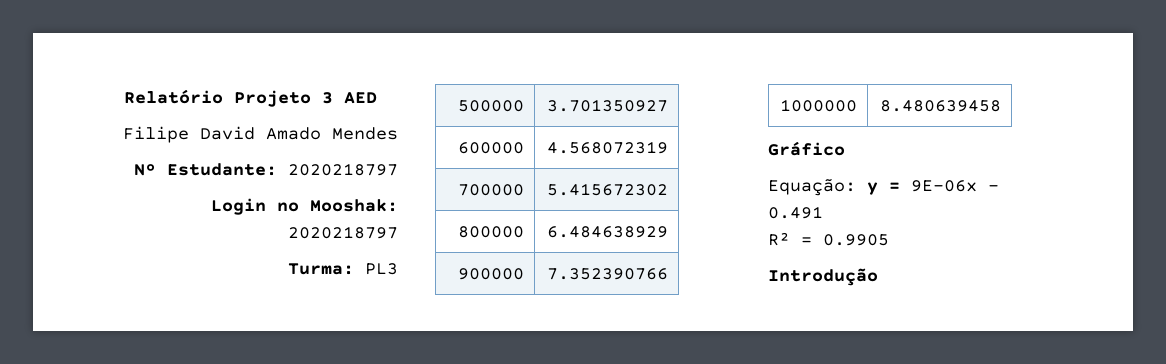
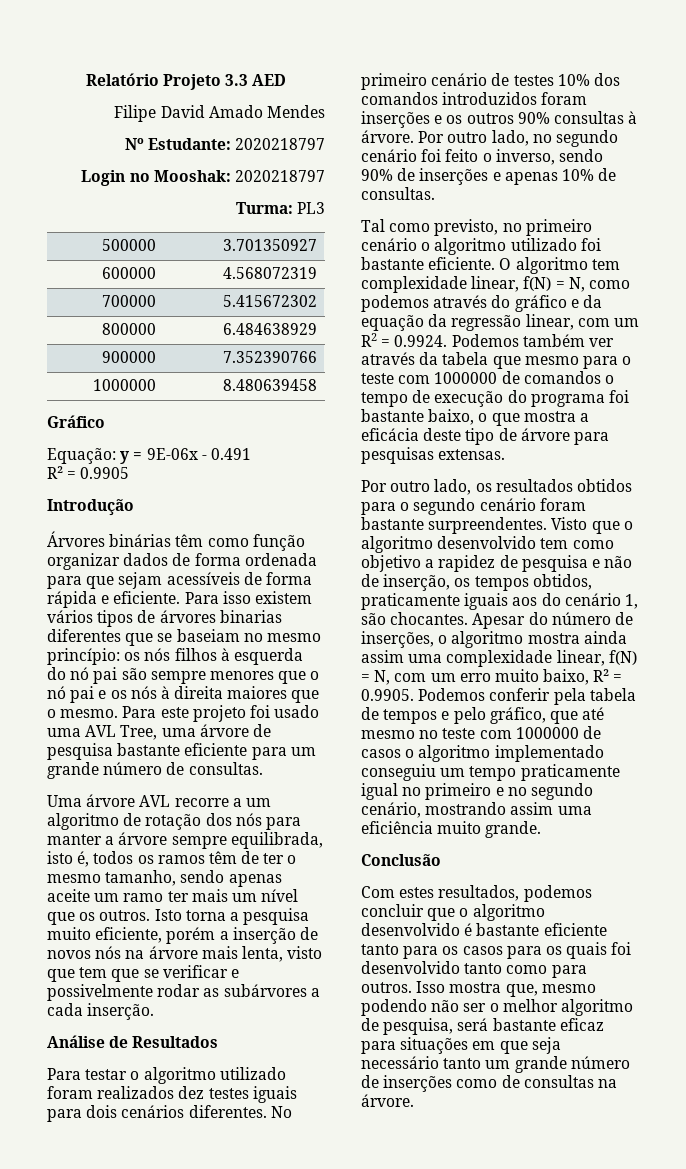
- Relatório Projeto 3 AED
+ Relatório Projeto 3.3 AED
+ Árvores binárias têm como função organizar dados de forma ordenada para que sejam acessíveis de forma rápida e eficiente. Para isso existem vários tipos de árvores binarias diferentes que se baseiam no mesmo princípio: os nós filhos à esquerda do nó pai são sempre menores que o nó pai e os nós à direita maiores que o mesmo. Para este projeto foi usado uma AVL Tree, uma árvore de pesquisa bastante eficiente para um grande número de consultas.
+ Uma árvore AVL recorre a um algoritmo de rotação dos nós para manter a árvore sempre equilibrada, isto é, todos os ramos têm de ter o mesmo tamanho, sendo apenas aceite um ramo ter mais um nível que os outros. Isto torna a pesquisa muito eficiente, porém a inserção de novos nós na árvore mais lenta, visto que tem que se verificar e possivelmente rodar as subárvores a cada inserção.
+ Análise de Resultados
+ Para testar o algoritmo utilizado foram realizados dez testes iguais para dois cenários diferentes. No primeiro cenário de testes 10% dos comandos introduzidos foram inserções e os outros 90% consultas à árvore. Por outro lado, no segundo cenário foi feito o inverso, sendo 90% de inserções e apenas 10% de consultas.
+ Tal como previsto, no primeiro cenário o algoritmo utilizado foi bastante eficiente. O algoritmo tem complexidade linear, f(N) = N, como podemos através do gráfico e da equação da regressão linear, com um R2 = 0.9924. Podemos também ver através da tabela que mesmo para o teste com 1000000 de comandos o tempo de execução do programa foi bastante baixo, o que mostra a eficácia deste tipo de árvore para pesquisas extensas.
+ Por outro lado, os resultados obtidos para o segundo cenário foram bastante surpreendentes. Visto que o algoritmo desenvolvido tem como objetivo a rapidez de pesquisa e não de inserção, os tempos obtidos, praticamente iguais aos do cenário 1, são chocantes. Apesar do número de inserções, o algoritmo mostra ainda assim uma complexidade linear, f(N) = N, com um erro muito baixo, R² = 0.9905. Podemos conferir pela tabela de tempos e pelo gráfico, que até mesmo no teste com 1000000 de casos o algoritmo implementado conseguiu um tempo praticamente igual no primeiro e no segundo cenário, mostrando assim uma eficiência muito grande.
+ Conclusão
+ Com estes resultados, podemos concluir que o algoritmo desenvolvido é bastante eficiente tanto para os casos para os quais foi desenvolvido tanto como para outros. Isso mostra que, mesmo podendo não ser o melhor algoritmo de pesquisa, será bastante eficaz para situações em que seja necessário tanto um grande número de inserções como de consultas na árvore.

